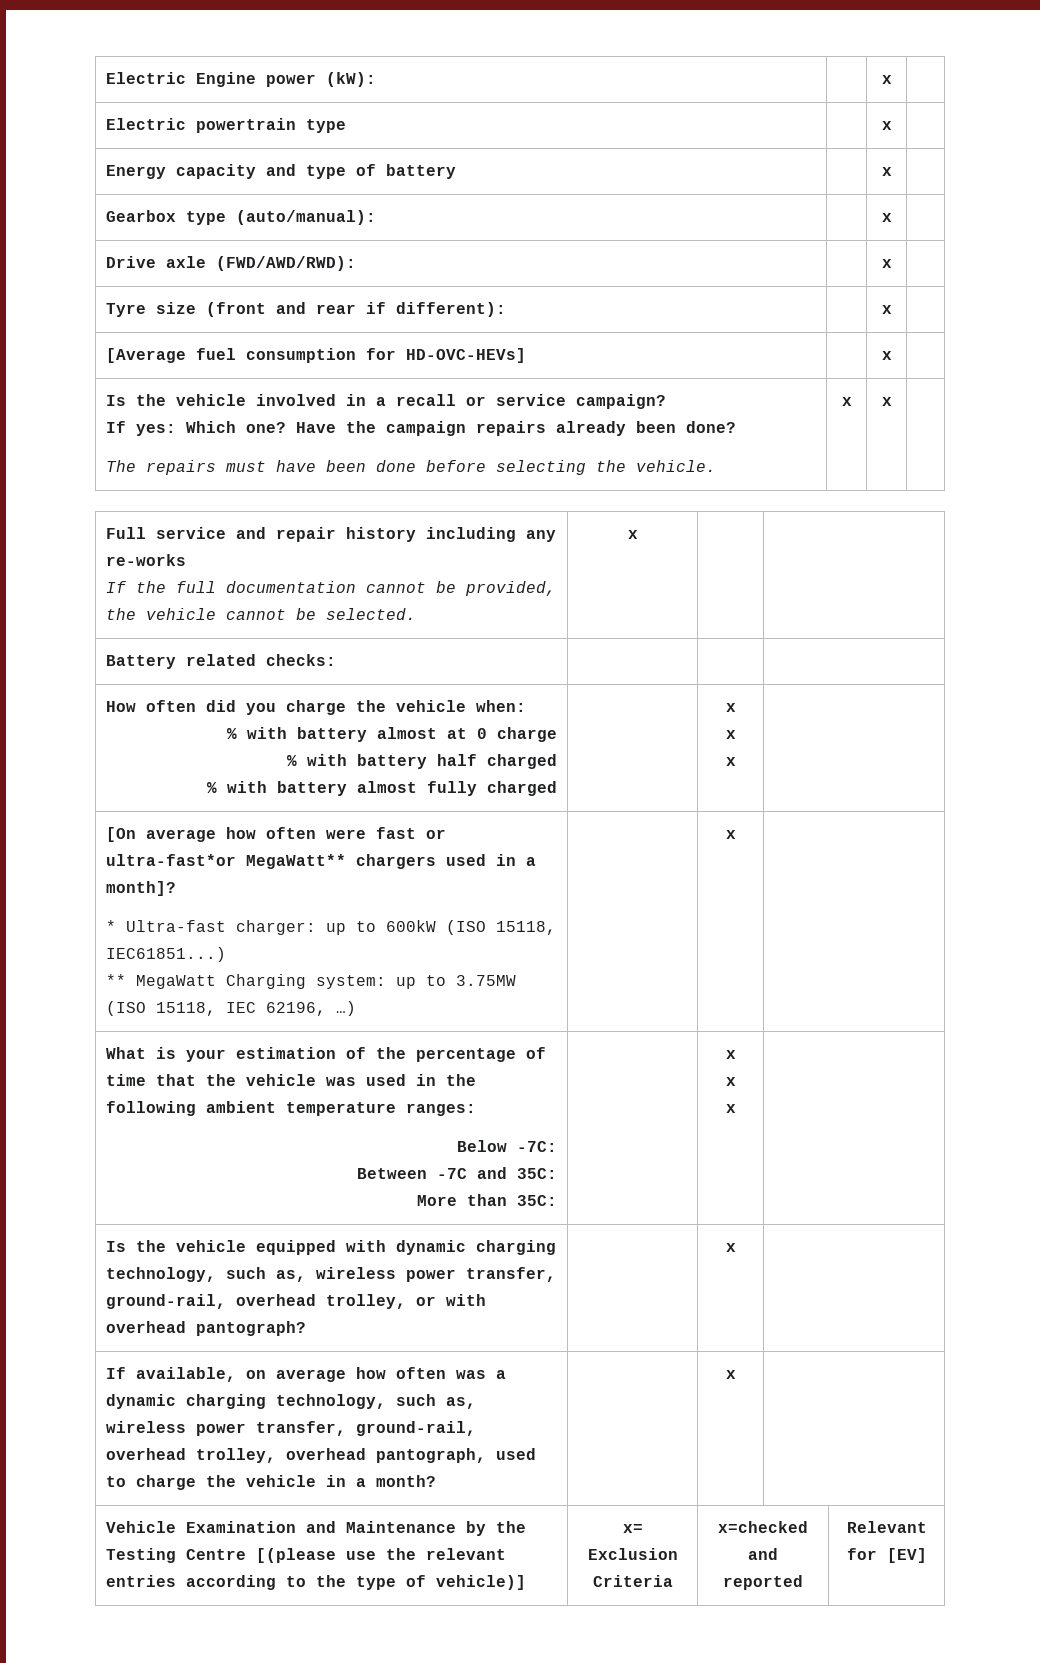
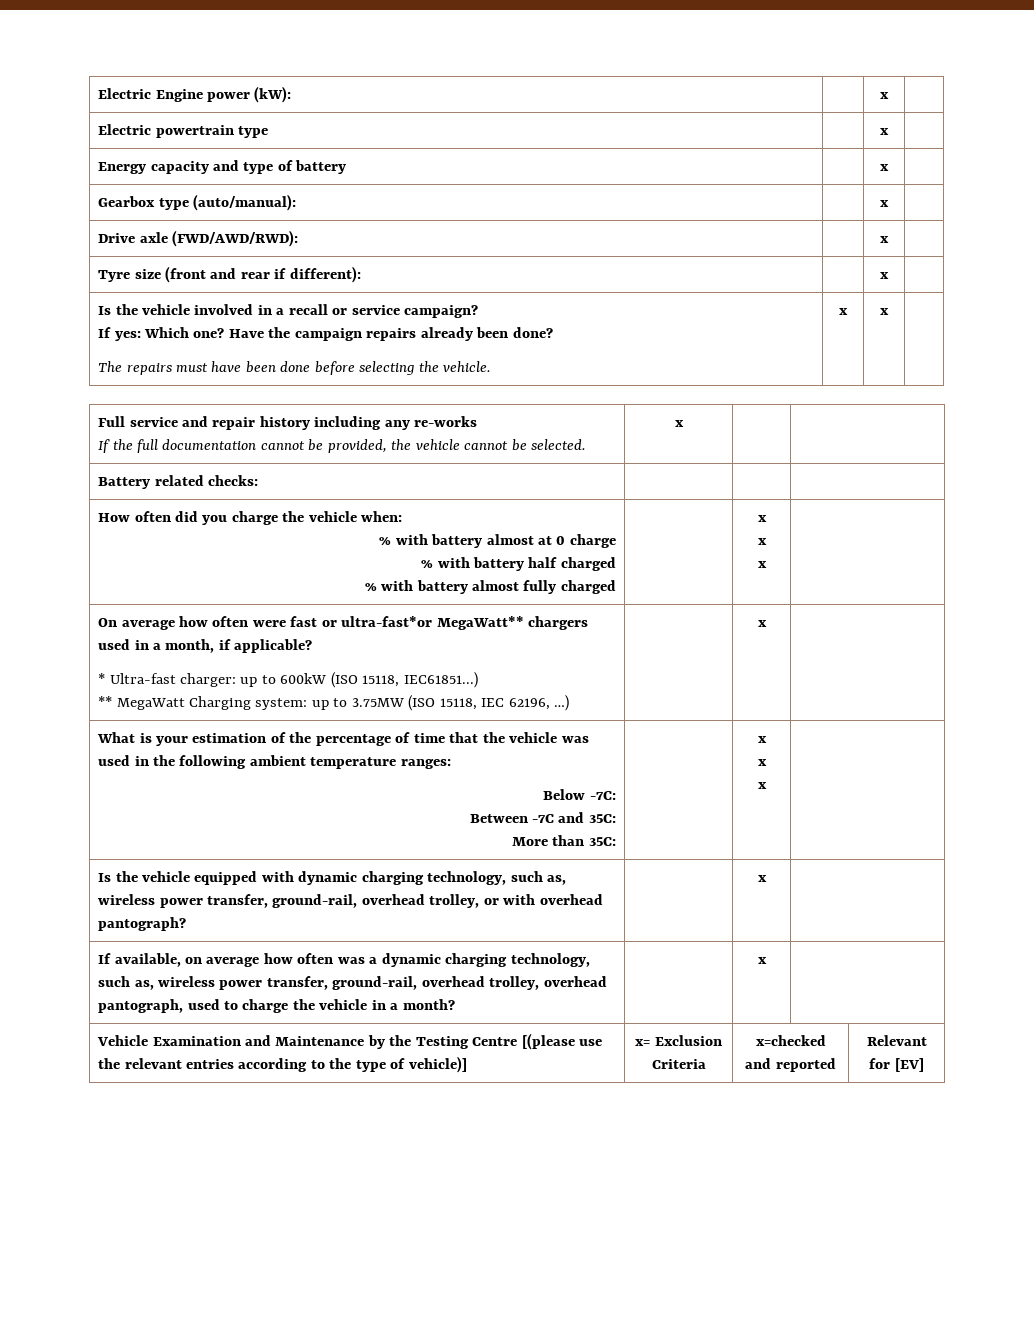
- [Average fuel consumption for HD-OVC-HEVs] | | x |
- [On average how often were fast or ultra-fast*or MegaWatt** chargers used in a month]?
+ On average how often were fast or ultra-fast*or MegaWatt** chargers used in a month, if applicable?

